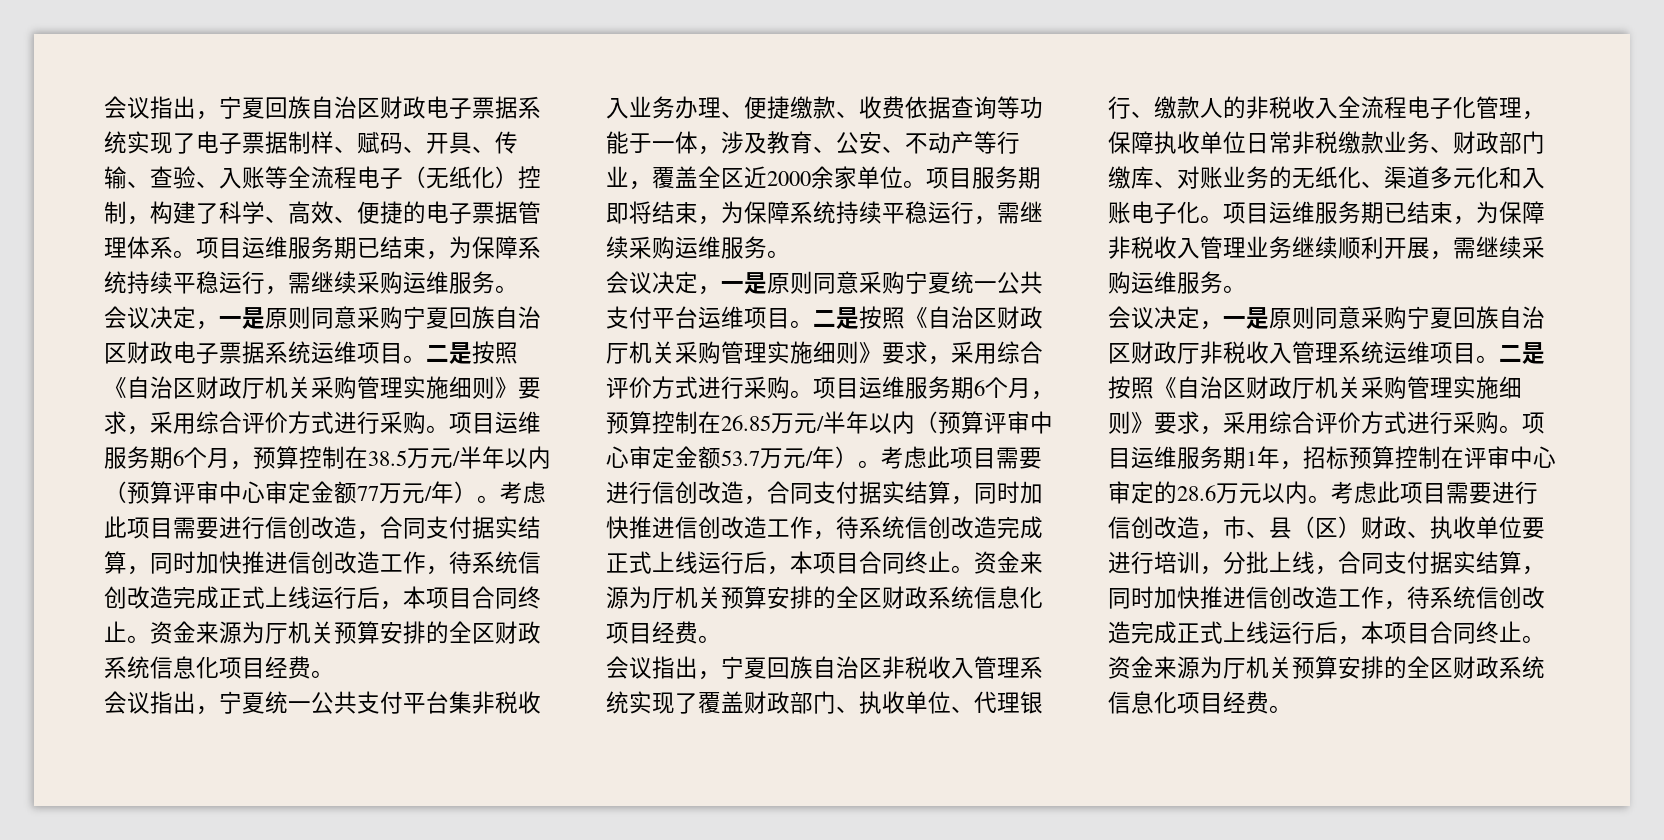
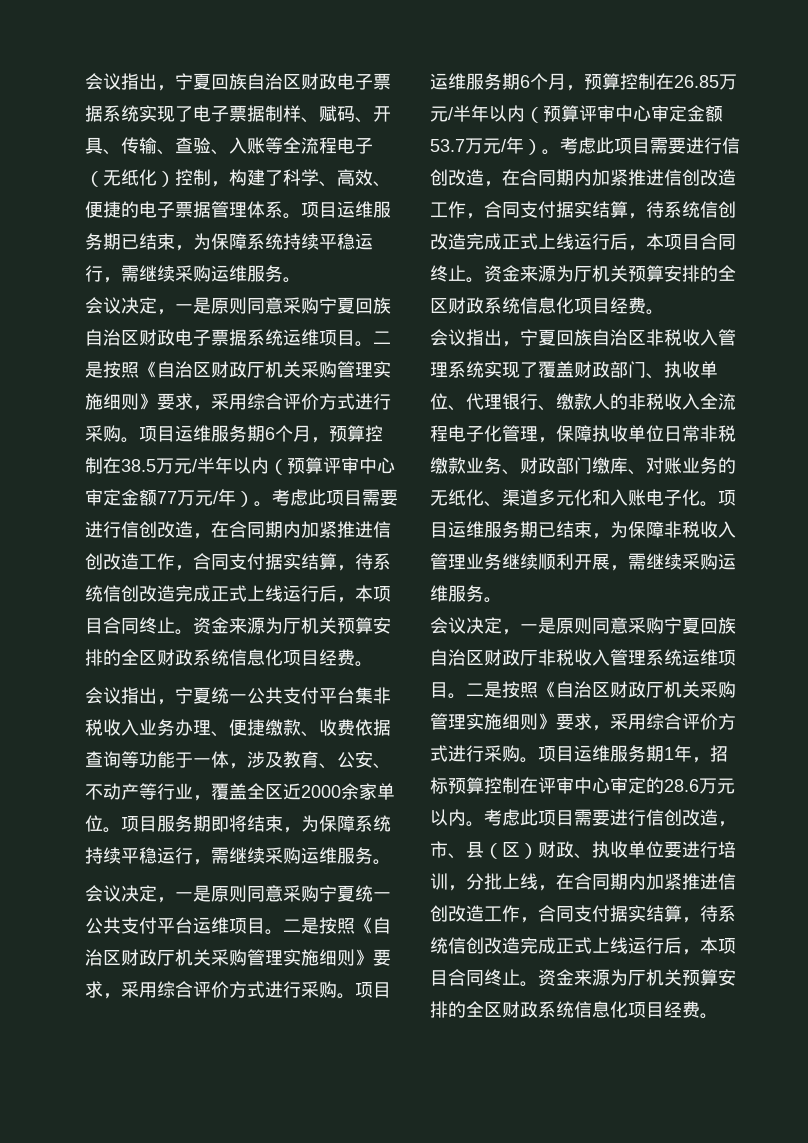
- 项目运维服务期6个月，预算控制在38.5万元/半年以内（预算评审中心审定金额77万元/年）。考虑此项目需要进行信创改造，合同支付据实结算，同时加快推进信创改造工作，待系统信创改造完成正式上线运行后，本项目合同终止。
+ 项目运维服务期6个月，预算控制在38.5万元/半年以内（预算评审中心审定金额77万元/年）。考虑此项目需要进行信创改造，在合同期内加紧推进信创改造工作，合同支付据实结算，待系统信创改造完成正式上线运行后，本项目合同终止。
- 项目运维服务期6个月，预算控制在26.85万元/半年以内（预算评审中心审定金额53.7万元/年）。考虑此项目需要进行信创改造，合同支付据实结算，同时加快推进信创改造工作，待系统信创改造完成正式上线运行后，本项目合同终止。
+ 项目运维服务期6个月，预算控制在26.85万元/半年以内（预算评审中心审定金额53.7万元/年）。考虑此项目需要进行信创改造，在合同期内加紧推进信创改造工作，合同支付据实结算，待系统信创改造完成正式上线运行后，本项目合同终止。
- 考虑此项目需要进行信创改造，市、县（区）财政、执收单位要进行培训，分批上线，合同支付据实结算，同时加快推进信创改造工作，待系统信创改造完成正式上线运行后，本项目合同终止。
+ 考虑此项目需要进行信创改造，市、县（区）财政、执收单位要进行培训，分批上线，在合同期内加紧推进信创改造工作，合同支付据实结算，待系统信创改造完成正式上线运行后，本项目合同终止。

